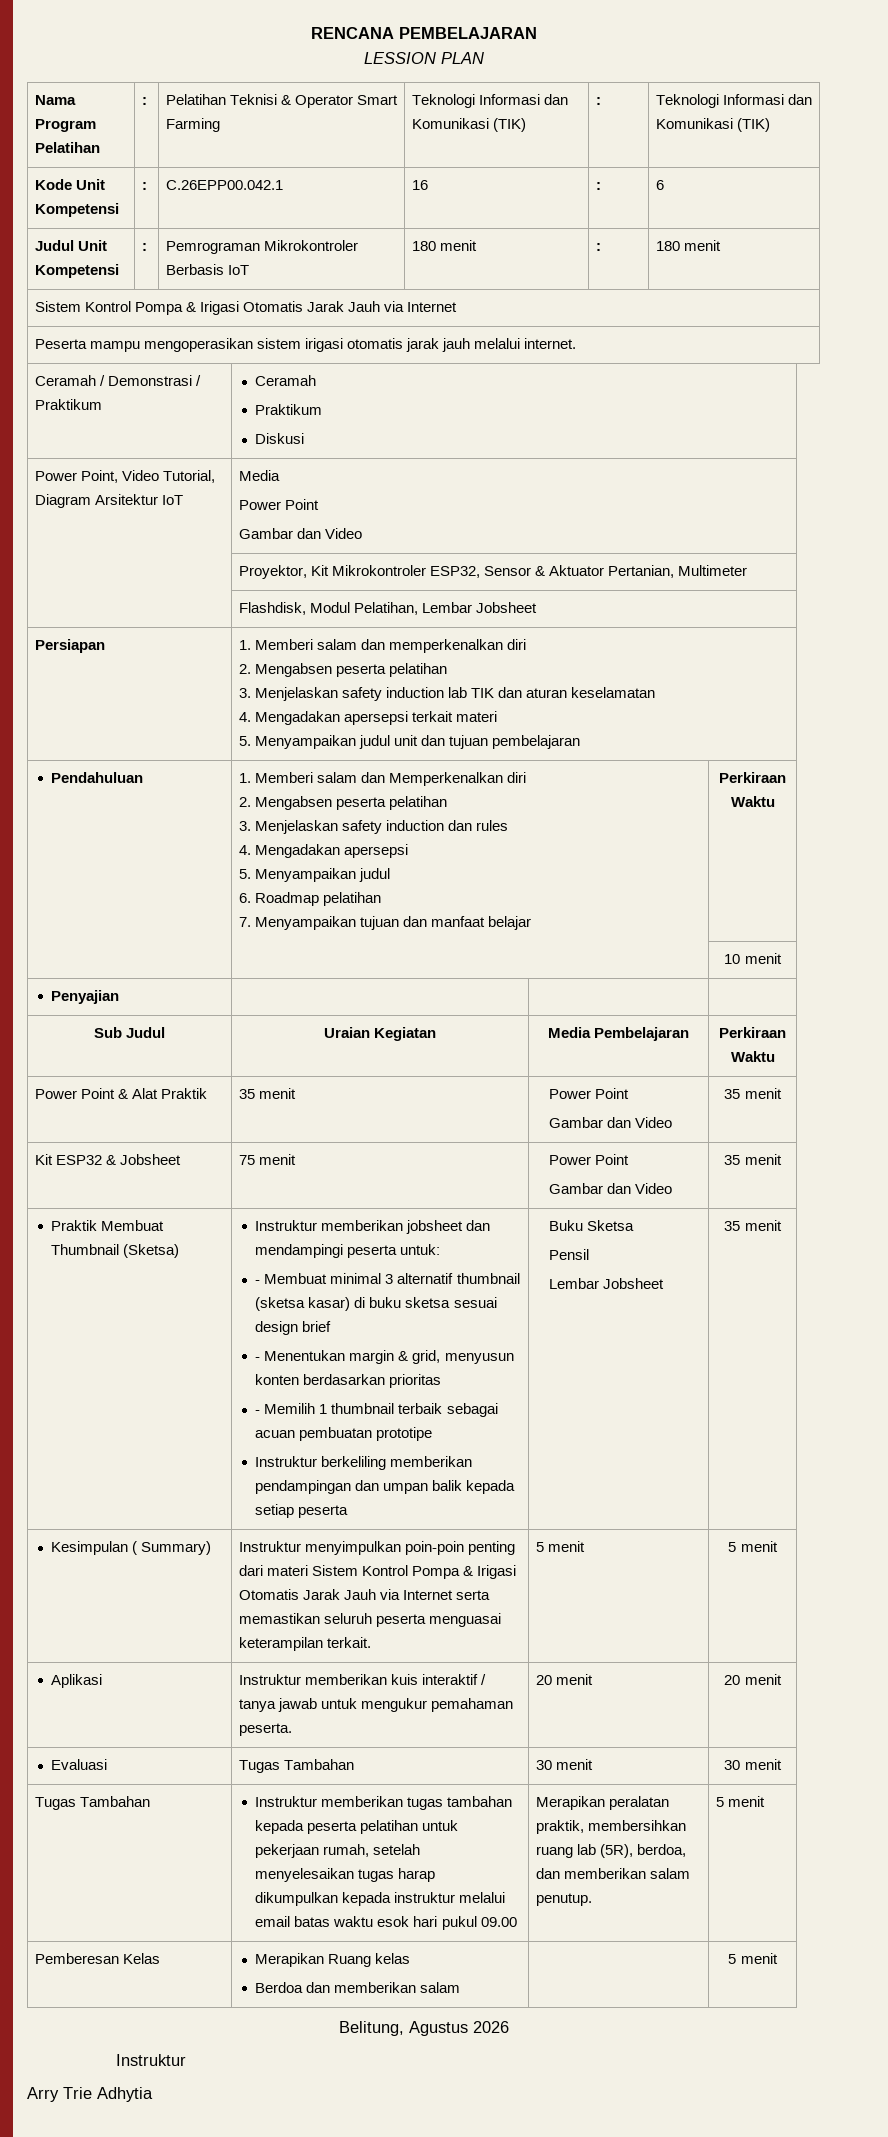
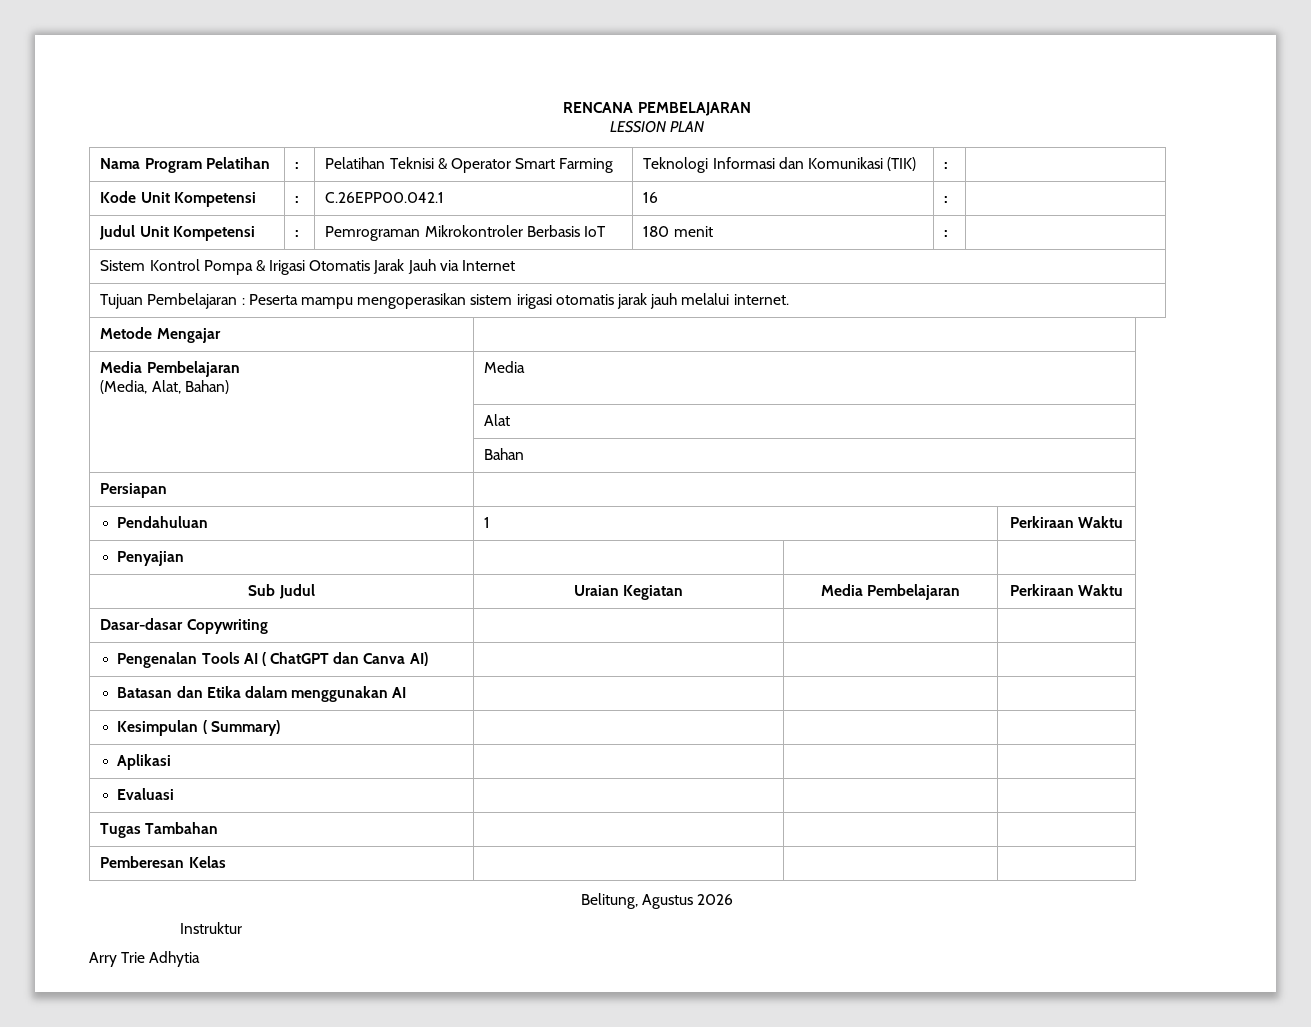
- Nama Program Pelatihan | : | Pelatihan Teknisi & Operator Smart Farming | Teknologi Informasi dan Komunikasi (TIK) | : | Teknologi Informasi dan Komunikasi (TIK)
+ Nama Program Pelatihan | : | Pelatihan Teknisi & Operator Smart Farming | Teknologi Informasi dan Komunikasi (TIK) | : |
- Kode Unit Kompetensi | : | C.26EPP00.042.1 | 16 | : | 6
+ Kode Unit Kompetensi | : | C.26EPP00.042.1 | 16 | : |
- Judul Unit Kompetensi | : | Pemrograman Mikrokontroler Berbasis IoT | 180 menit | : | 180 menit
+ Judul Unit Kompetensi | : | Pemrograman Mikrokontroler Berbasis IoT | 180 menit | : |
- Peserta mampu mengoperasikan sistem irigasi otomatis jarak jauh melalui internet.
+ Tujuan Pembelajaran : Peserta mampu mengoperasikan sistem irigasi otomatis jarak jauh melalui internet.
- Ceramah / Demonstrasi / Praktikum | Ceramah
- Praktikum
- Diskusi
- Power Point, Video Tutorial, Diagram Arsitektur IoT | Media
- Power Point
- Gambar dan Video
- | Proyektor, Kit Mikrokontroler ESP32, Sensor & Aktuator Pertanian, Multimeter
- | Flashdisk, Modul Pelatihan, Lembar Jobsheet
- Persiapan | 1. Memberi salam dan memperkenalkan diri
- 2. Mengabsen peserta pelatihan
- 3. Menjelaskan safety induction lab TIK dan aturan keselamatan
- 4. Mengadakan apersepsi terkait materi
- 5. Menyampaikan judul unit dan tujuan pembelajaran
- Pendahuluan | 1. Memberi salam dan Memperkenalkan diri
- 2. Mengabsen peserta pelatihan
- 3. Menjelaskan safety induction dan rules
- 4. Mengadakan apersepsi
- 5. Menyampaikan judul
- 6. Roadmap pelatihan
- 7. Menyampaikan tujuan dan manfaat belajar | Perkiraan Waktu
- | | 10 menit
+ Metode Mengajar |
+ Media Pembelajaran
+ (Media, Alat, Bahan) | Media
+ | Alat
+ | Bahan
+ Persiapan |
+ Pendahuluan | 1 | Perkiraan Waktu
- Power Point & Alat Praktik | 35 menit | Power Point
- Gambar dan Video | 35 menit
- Kit ESP32 & Jobsheet | 75 menit | Power Point
- Gambar dan Video | 35 menit
- Praktik Membuat Thumbnail (Sketsa) | Instruktur memberikan jobsheet dan mendampingi peserta untuk:
- - Membuat minimal 3 alternatif thumbnail (sketsa kasar) di buku sketsa sesuai design brief
- - Menentukan margin & grid, menyusun konten berdasarkan prioritas
- - Memilih 1 thumbnail terbaik sebagai acuan pembuatan prototipe
- Instruktur berkeliling memberikan pendampingan dan umpan balik kepada setiap peserta | Buku Sketsa
- Pensil
- Lembar Jobsheet | 35 menit
- Kesimpulan ( Summary) | Instruktur menyimpulkan poin-poin penting dari materi Sistem Kontrol Pompa & Irigasi Otomatis Jarak Jauh via Internet serta memastikan seluruh peserta menguasai keterampilan terkait. | 5 menit | 5 menit
- Aplikasi | Instruktur memberikan kuis interaktif / tanya jawab untuk mengukur pemahaman peserta. | 20 menit | 20 menit
- Evaluasi | Tugas Tambahan | 30 menit | 30 menit
- Tugas Tambahan | Instruktur memberikan tugas tambahan kepada peserta pelatihan untuk pekerjaan rumah, setelah menyelesaikan tugas harap dikumpulkan kepada instruktur melalui email batas waktu esok hari pukul 09.00 | Merapikan peralatan praktik, membersihkan ruang lab (5R), berdoa, dan memberikan salam penutup. | 5 menit
- Pemberesan Kelas | Merapikan Ruang kelas
- Berdoa dan memberikan salam | | 5 menit
+ Dasar-dasar Copywriting | | |
+ Pengenalan Tools AI ( ChatGPT dan Canva AI) | | |
+ Batasan dan Etika dalam menggunakan AI | | |
+ Kesimpulan ( Summary) | | |
+ Aplikasi | | |
+ Evaluasi | | |
+ Tugas Tambahan | | |
+ Pemberesan Kelas | | |

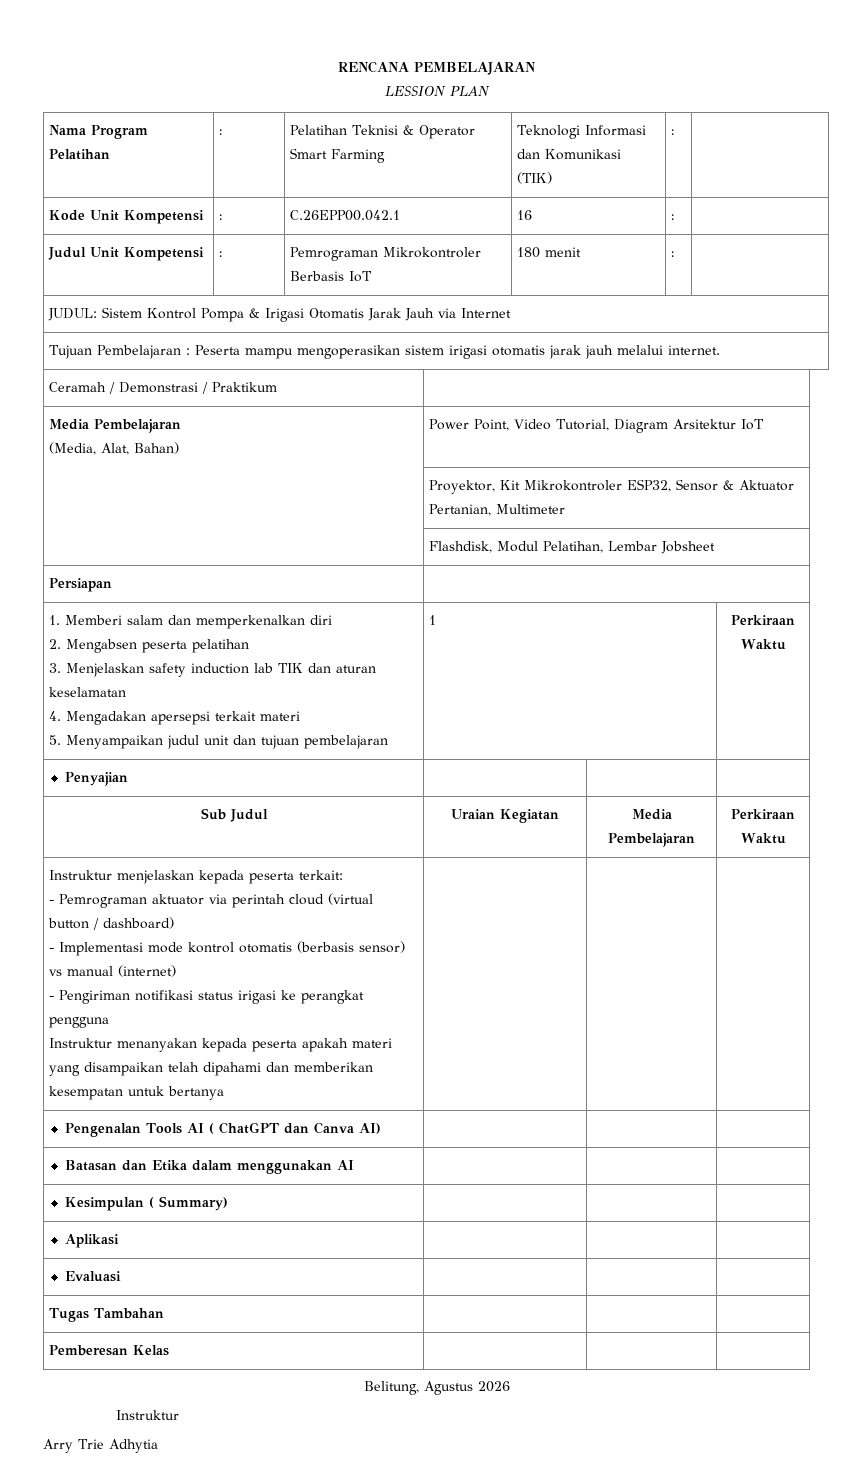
- Sistem Kontrol Pompa & Irigasi Otomatis Jarak Jauh via Internet
+ JUDUL: Sistem Kontrol Pompa & Irigasi Otomatis Jarak Jauh via Internet
- Metode Mengajar |
+ Ceramah / Demonstrasi / Praktikum |
  Media Pembelajaran
- (Media, Alat, Bahan) | Media
- | Alat
- | Bahan
+ (Media, Alat, Bahan) | Power Point, Video Tutorial, Diagram Arsitektur IoT
+ | Proyektor, Kit Mikrokontroler ESP32, Sensor & Aktuator Pertanian, Multimeter
+ | Flashdisk, Modul Pelatihan, Lembar Jobsheet
  Persiapan |
- Pendahuluan | 1 | Perkiraan Waktu
+ 1. Memberi salam dan memperkenalkan diri
+ 2. Mengabsen peserta pelatihan
+ 3. Menjelaskan safety induction lab TIK dan aturan keselamatan
+ 4. Mengadakan apersepsi terkait materi
+ 5. Menyampaikan judul unit dan tujuan pembelajaran | 1 | Perkiraan Waktu
- Dasar-dasar Copywriting
+ Instruktur menjelaskan kepada peserta terkait:
+ - Pemrograman aktuator via perintah cloud (virtual button / dashboard)
+ - Implementasi mode kontrol otomatis (berbasis sensor) vs manual (internet)
+ - Pengiriman notifikasi status irigasi ke perangkat pengguna
+ Instruktur menanyakan kepada peserta apakah materi yang disampaikan telah dipahami dan memberikan kesempatan untuk bertanya

